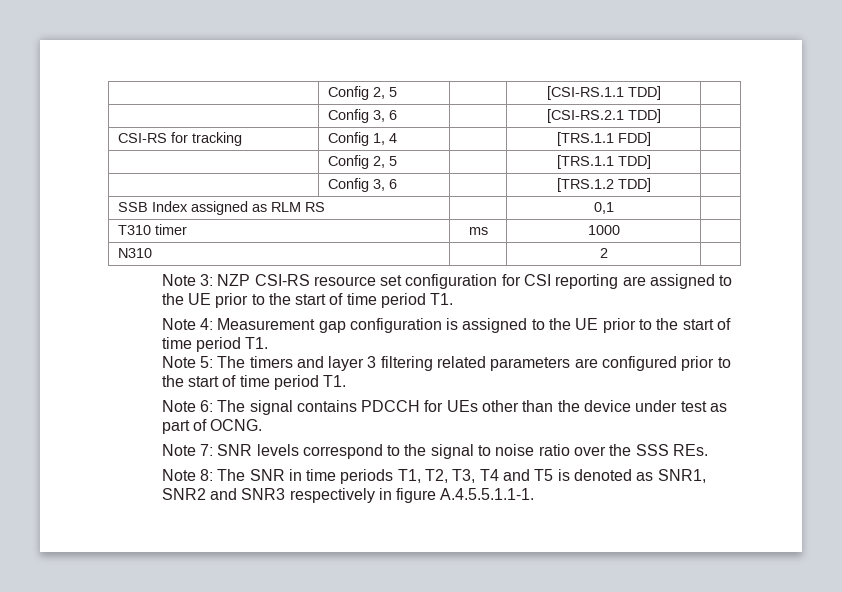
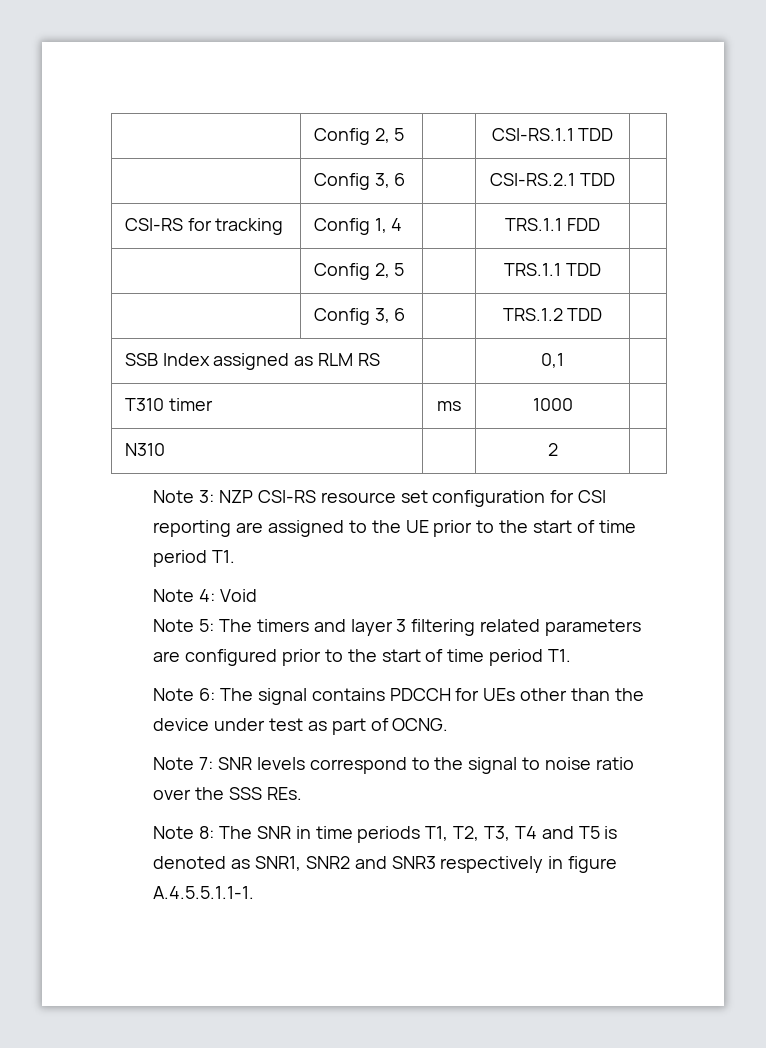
- | Config 2, 5 | | [CSI-RS.1.1 TDD] |
- | Config 3, 6 | | [CSI-RS.2.1 TDD] |
+ | Config 2, 5 | | CSI-RS.1.1 TDD |
+ | Config 3, 6 | | CSI-RS.2.1 TDD |
- CSI-RS for tracking | Config 1, 4 | | [TRS.1.1 FDD] |
- | Config 2, 5 | | [TRS.1.1 TDD] |
- | Config 3, 6 | | [TRS.1.2 TDD] |
+ CSI-RS for tracking | Config 1, 4 | | TRS.1.1 FDD |
+ | Config 2, 5 | | TRS.1.1 TDD |
+ | Config 3, 6 | | TRS.1.2 TDD |
- Note 4: Measurement gap configuration is assigned to the UE prior to the start of time period T1.
+ Note 4: Void

